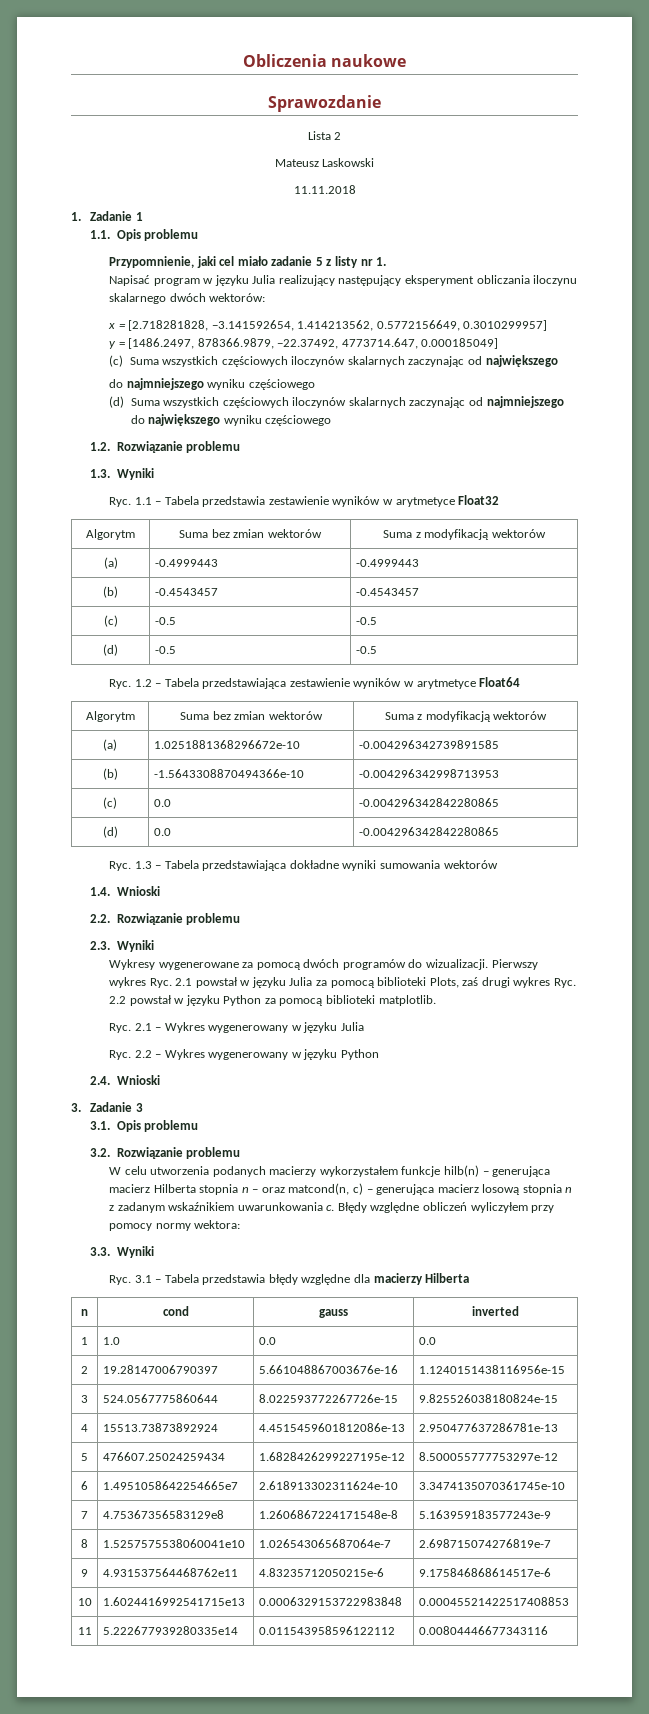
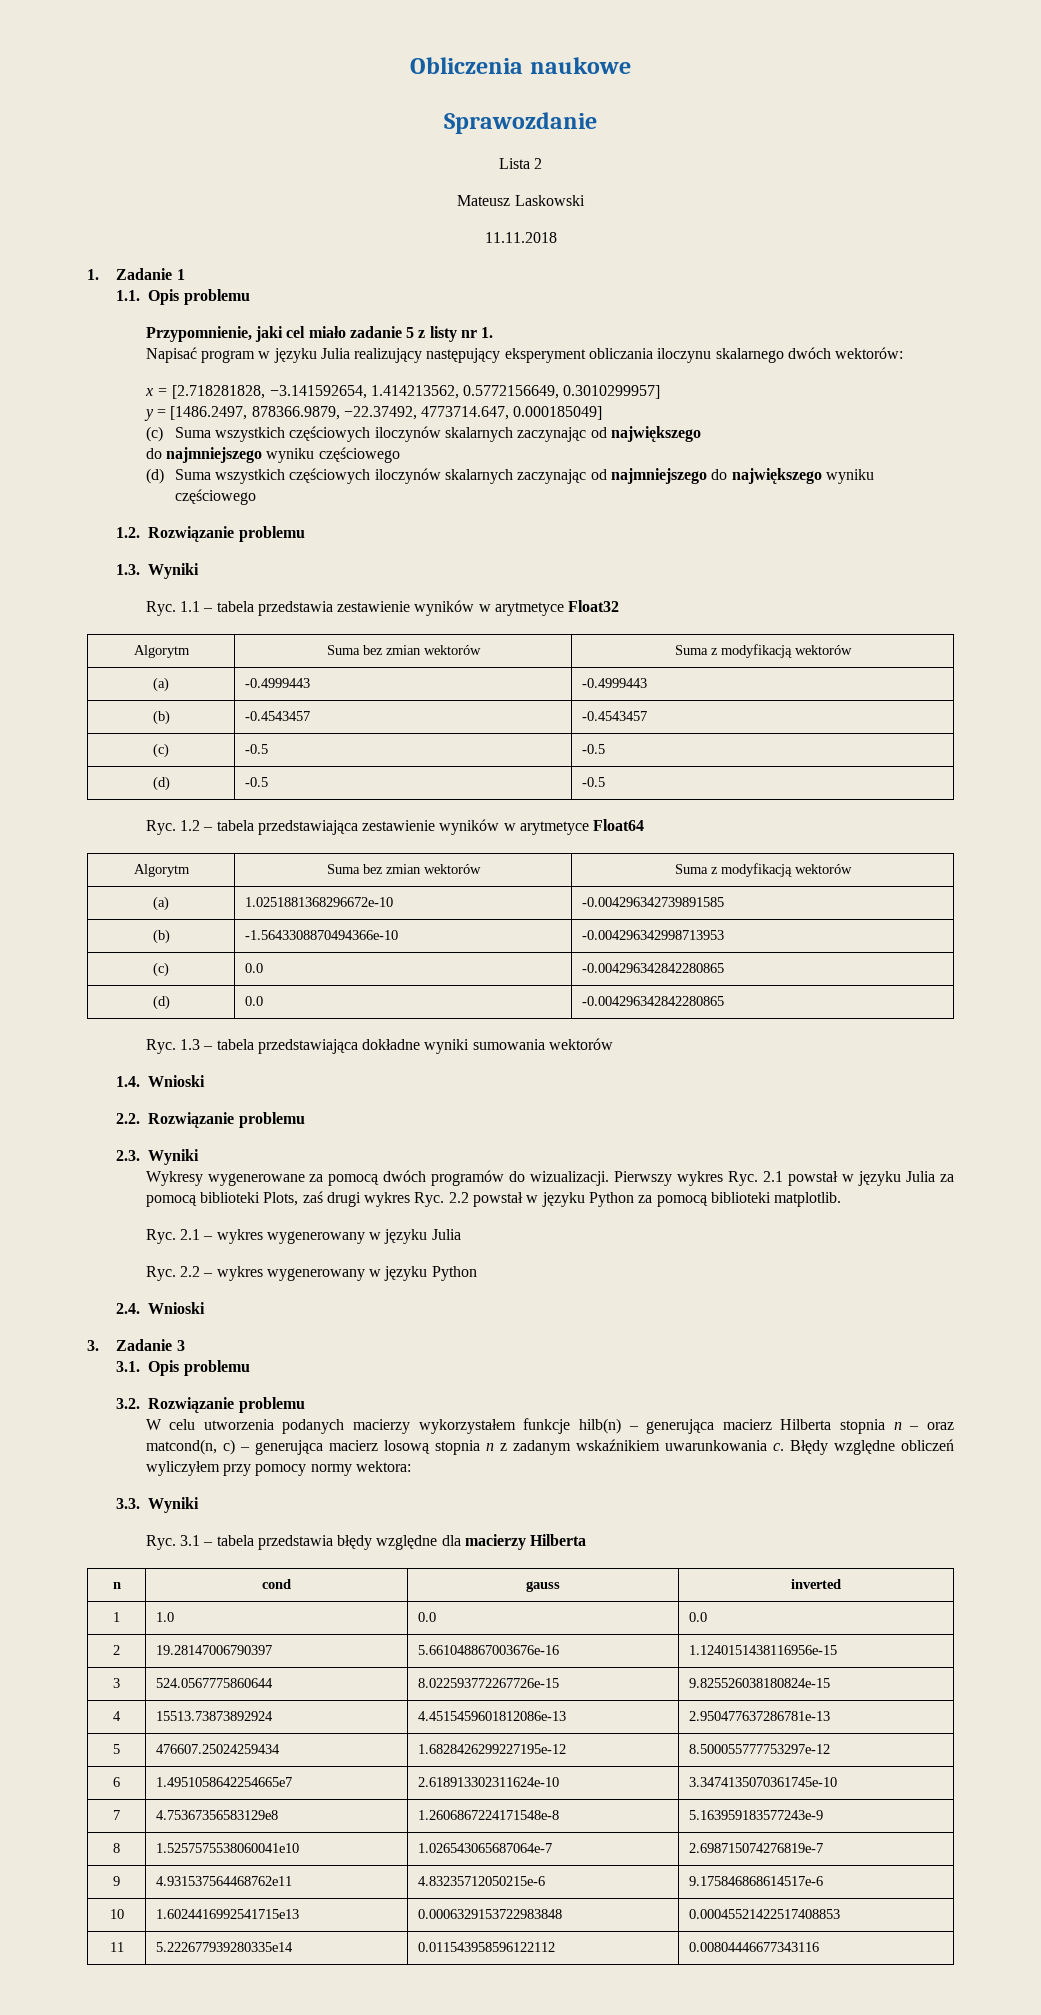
- Ryc. 1.1 – Tabela przedstawia zestawienie wyników w arytmetyce Float32
+ Ryc. 1.1 – tabela przedstawia zestawienie wyników w arytmetyce Float32
- Ryc. 1.2 – Tabela przedstawiająca zestawienie wyników w arytmetyce Float64
+ Ryc. 1.2 – tabela przedstawiająca zestawienie wyników w arytmetyce Float64
- Ryc. 1.3 – Tabela przedstawiająca dokładne wyniki sumowania wektorów
+ Ryc. 1.3 – tabela przedstawiająca dokładne wyniki sumowania wektorów
- Ryc. 2.1 – Wykres wygenerowany w języku Julia
+ Ryc. 2.1 – wykres wygenerowany w języku Julia
- Ryc. 2.2 – Wykres wygenerowany w języku Python
+ Ryc. 2.2 – wykres wygenerowany w języku Python
- Ryc. 3.1 – Tabela przedstawia błędy względne dla macierzy Hilberta
+ Ryc. 3.1 – tabela przedstawia błędy względne dla macierzy Hilberta

